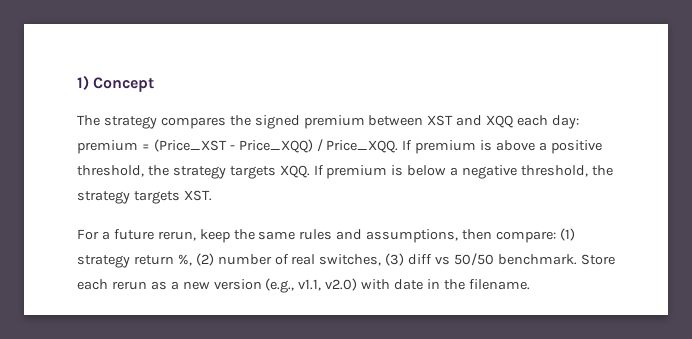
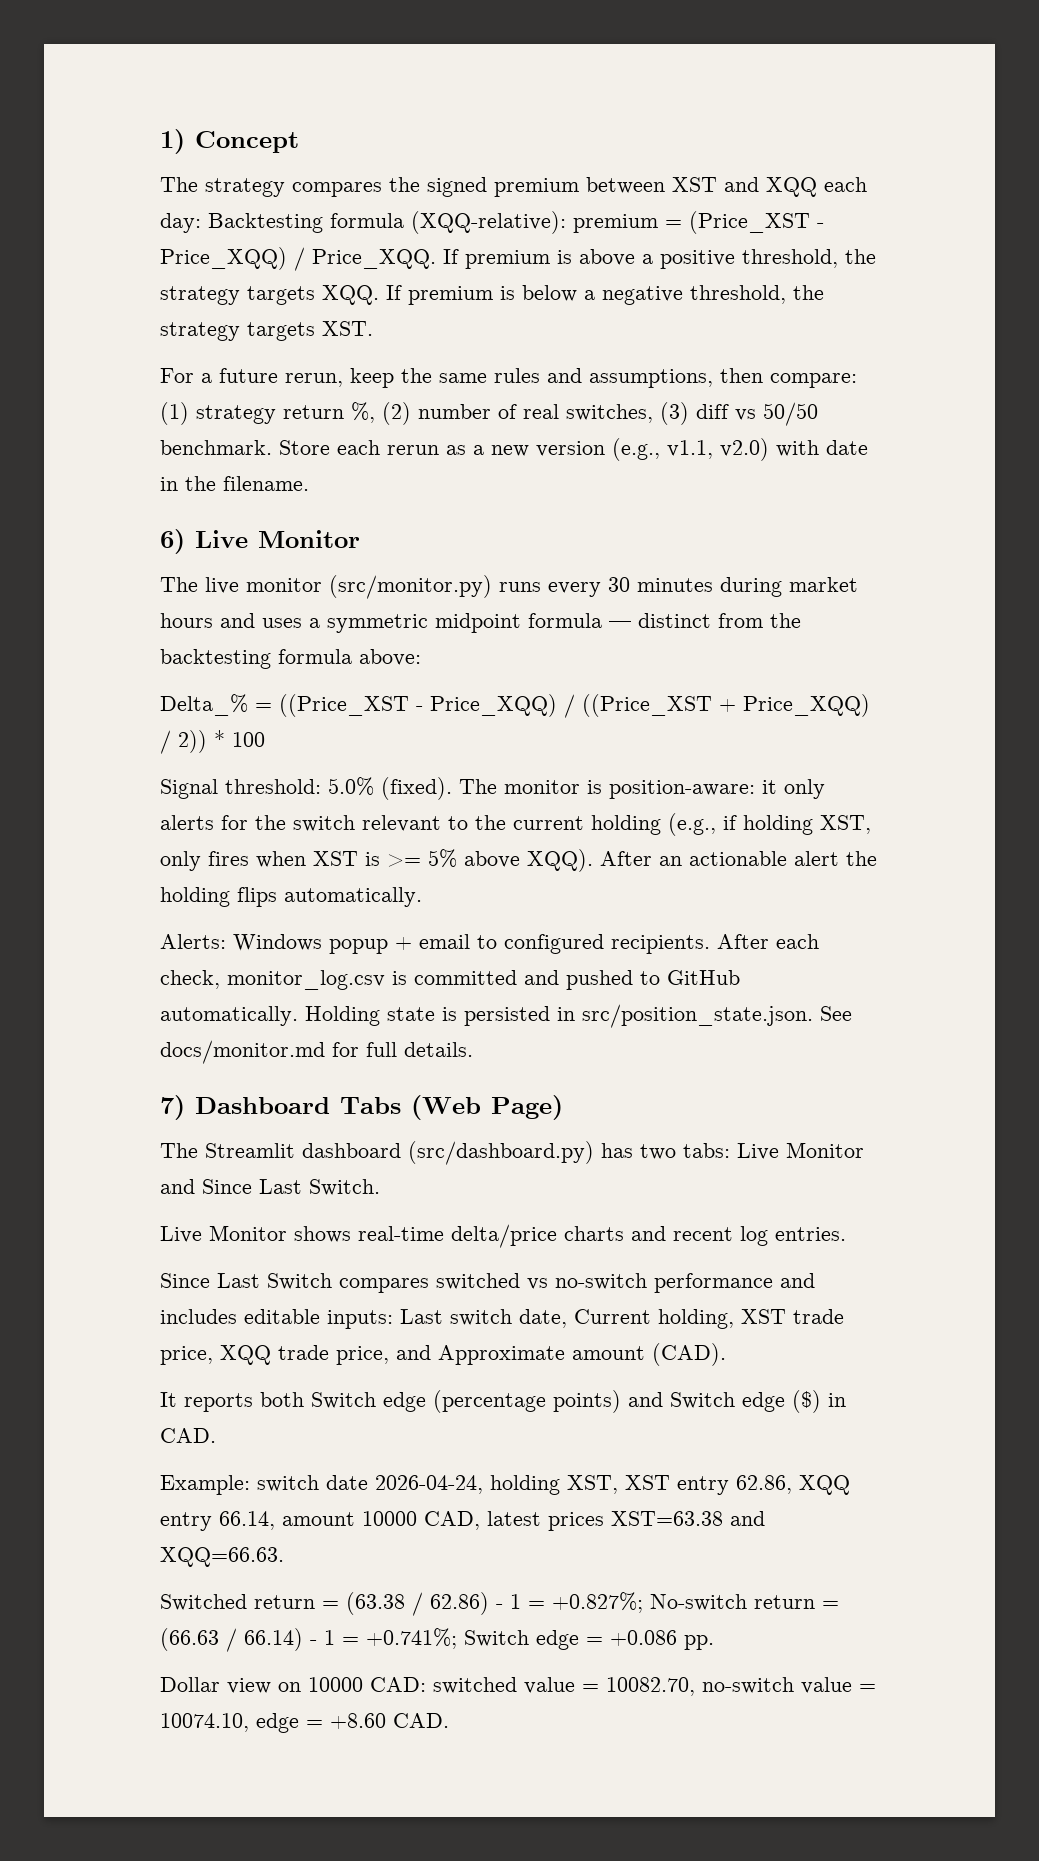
- The strategy compares the signed premium between XST and XQQ each day: premium = (Price_XST - Price_XQQ) / Price_XQQ.
+ The strategy compares the signed premium between XST and XQQ each day: Backtesting formula (XQQ-relative): premium = (Price_XST - Price_XQQ) / Price_XQQ.
+ 6) Live Monitor
+ The live monitor (src/monitor.py) runs every 30 minutes during market hours and uses a symmetric midpoint formula — distinct from the backtesting formula above:
+ Delta_% = ((Price_XST - Price_XQQ) / ((Price_XST + Price_XQQ) / 2)) * 100
+ Signal threshold: 5.0% (fixed). The monitor is position-aware: it only alerts for the switch relevant to the current holding (e.g., if holding XST, only fires when XST is >= 5% above XQQ). After an actionable alert the holding flips automatically.
+ Alerts: Windows popup + email to configured recipients. After each check, monitor_log.csv is committed and pushed to GitHub automatically. Holding state is persisted in src/position_state.json. See docs/monitor.md for full details.
+ 7) Dashboard Tabs (Web Page)
+ The Streamlit dashboard (src/dashboard.py) has two tabs: Live Monitor and Since Last Switch.
+ Live Monitor shows real-time delta/price charts and recent log entries.
+ Since Last Switch compares switched vs no-switch performance and includes editable inputs: Last switch date, Current holding, XST trade price, XQQ trade price, and Approximate amount (CAD).
+ It reports both Switch edge (percentage points) and Switch edge ($) in CAD.
+ Example: switch date 2026-04-24, holding XST, XST entry 62.86, XQQ entry 66.14, amount 10000 CAD, latest prices XST=63.38 and XQQ=66.63.
+ Switched return = (63.38 / 62.86) - 1 = +0.827%; No-switch return = (66.63 / 66.14) - 1 = +0.741%; Switch edge = +0.086 pp.
+ Dollar view on 10000 CAD: switched value = 10082.70, no-switch value = 10074.10, edge = +8.60 CAD.

